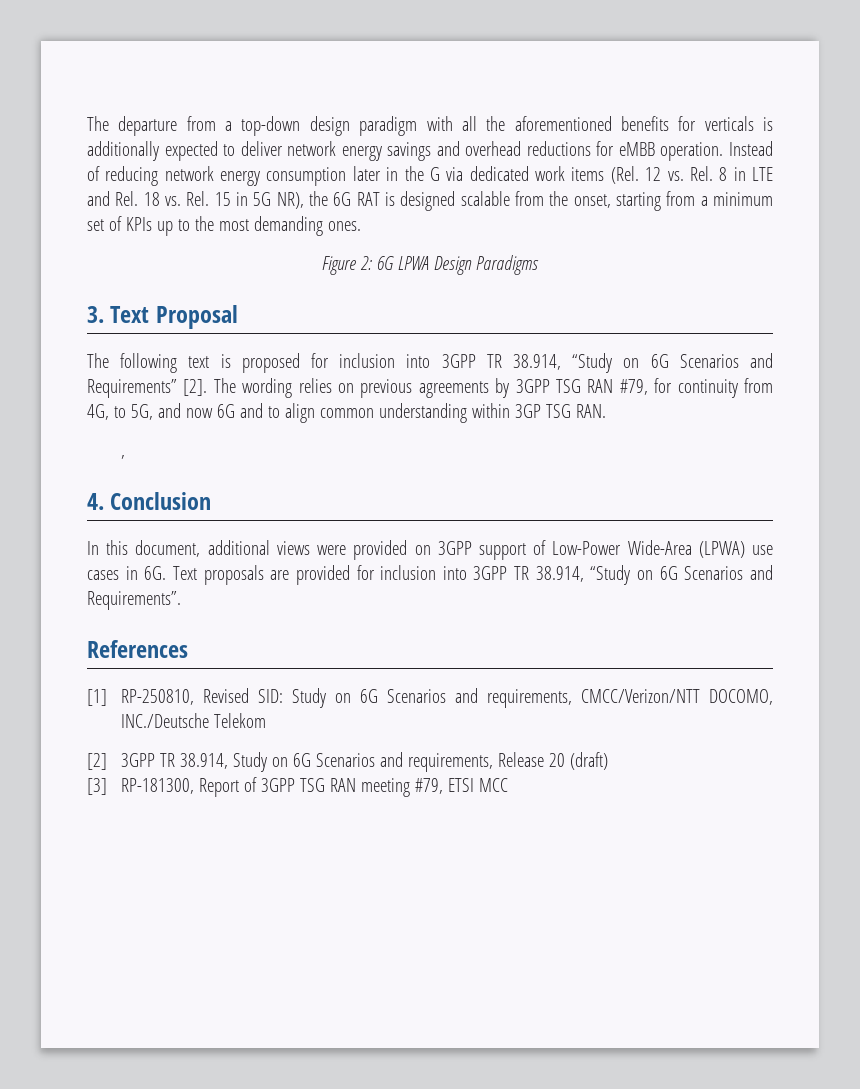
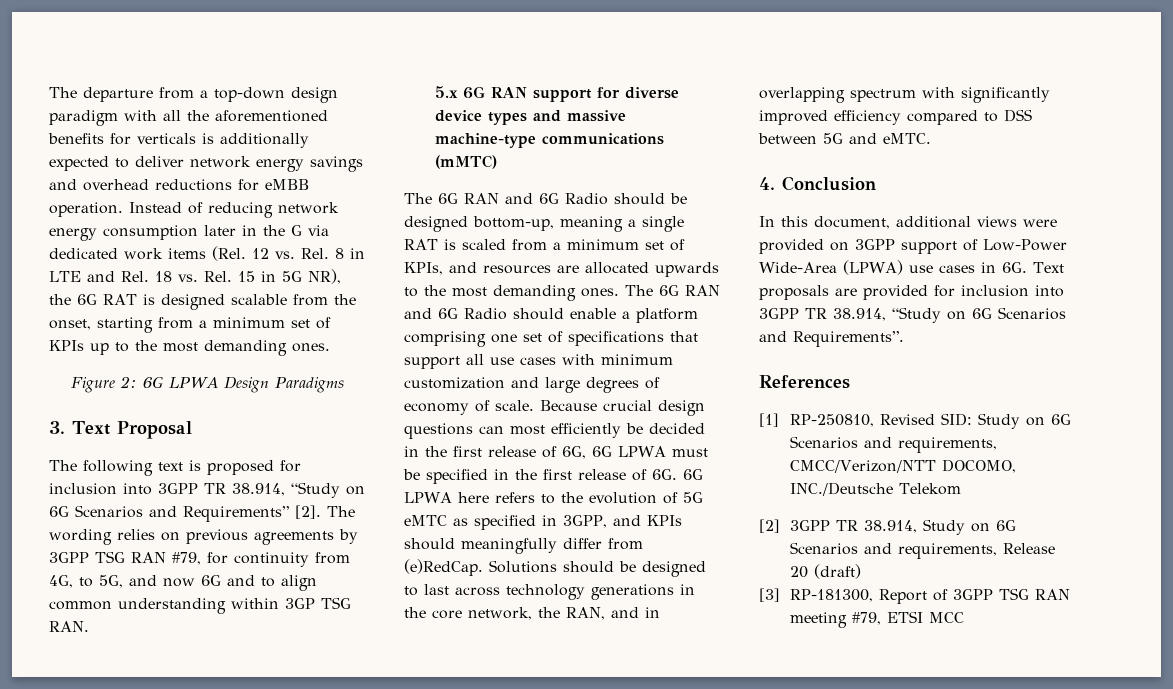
- ,
+ 5.x 6G RAN support for diverse device types and massive machine-type communications (mMTC)
+ The 6G RAN and 6G Radio should be designed bottom-up, meaning a single RAT is scaled from a minimum set of KPIs, and resources are allocated upwards to the most demanding ones. The 6G RAN and 6G Radio should enable a platform comprising one set of specifications that support all use cases with minimum customization and large degrees of economy of scale. Because crucial design questions can most efficiently be decided in the first release of 6G, 6G LPWA must be specified in the first release of 6G. 6G LPWA here refers to the evolution of 5G eMTC as specified in 3GPP, and KPIs should meaningfully differ from (e)RedCap. Solutions should be designed to last across technology generations in the core network, the RAN, and in overlapping spectrum with significantly improved efficiency compared to DSS between 5G and eMTC.

